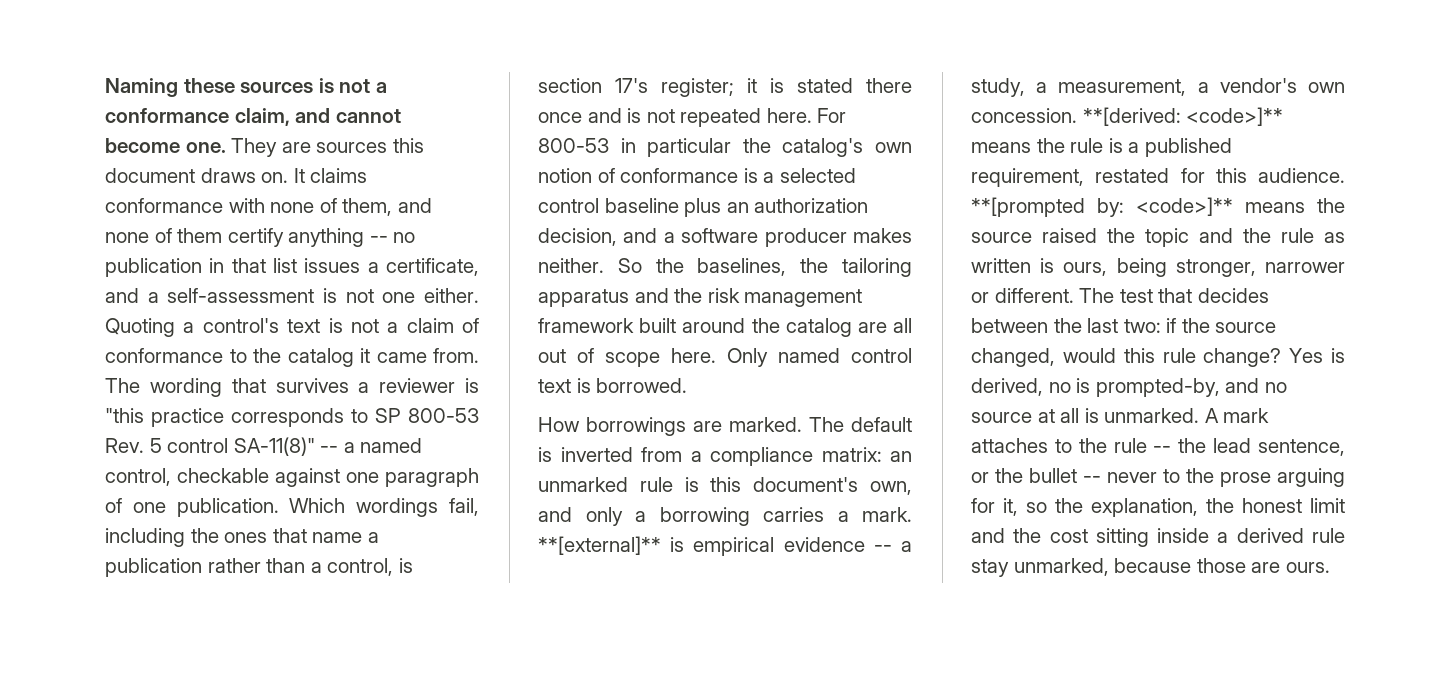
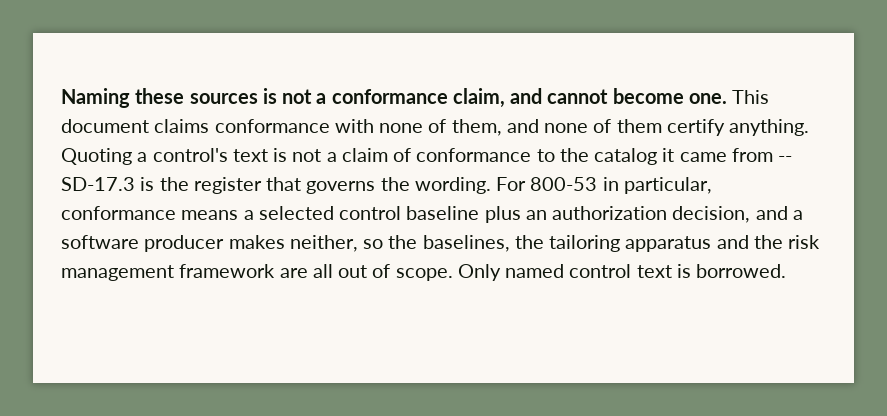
- They are sources this document draws on. It claims conformance with none of them, and none of them certify anything -- no publication in that list issues a certificate, and a self-assessment is not one either.
+ This document claims conformance with none of them, and none of them certify anything.
- Quoting a control's text is not a claim of conformance to the catalog it came from. The wording that survives a reviewer is "this practice corresponds to SP 800-53 Rev. 5 control SA-11(8)" -- a named control, checkable against one paragraph of one publication. Which wordings fail, including the ones that name a publication rather than a control, is section 17's register; it is stated there once and is not repeated here. For 800-53 in particular the catalog's own notion of conformance is a selected control baseline plus an authorization decision, and a software producer makes neither. So the baselines, the tailoring apparatus and the risk management framework built around the catalog are all out of scope here.
+ Quoting a control's text is not a claim of conformance to the catalog it came from -- SD-17.3 is the register that governs the wording. For 800-53 in particular, conformance means a selected control baseline plus an authorization decision, and a software producer makes neither, so the baselines, the tailoring apparatus and the risk management framework are all out of scope.
- How borrowings are marked. The default is inverted from a compliance matrix: an unmarked rule is this document's own, and only a borrowing carries a mark. **[external]** is empirical evidence -- a study, a measurement, a vendor's own concession. **[derived: <code>]** means the rule is a published requirement, restated for this audience. **[prompted by: <code>]** means the source raised the topic and the rule as written is ours, being stronger, narrower or different. The test that decides between the last two: if the source changed, would this rule change? Yes is derived, no is prompted-by, and no source at all is unmarked. A mark attaches to the rule -- the lead sentence, or the bullet -- never to the prose arguing for it, so the explanation, the honest limit and the cost sitting inside a derived rule stay unmarked, because those are ours.

